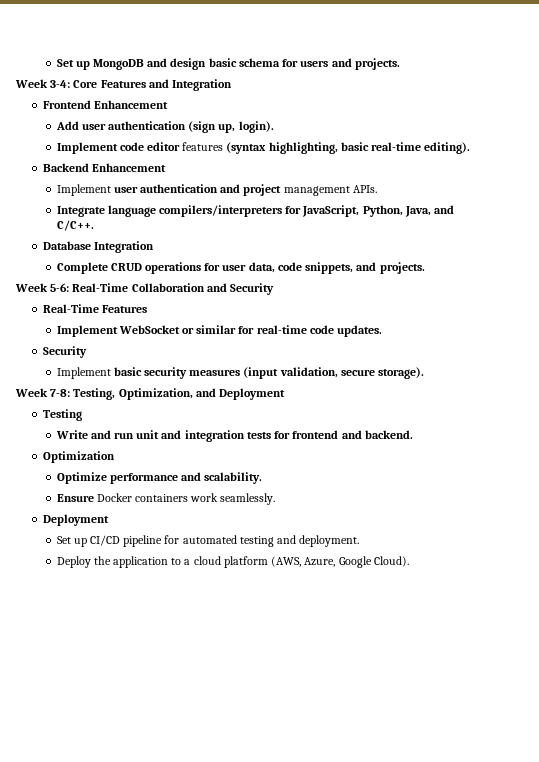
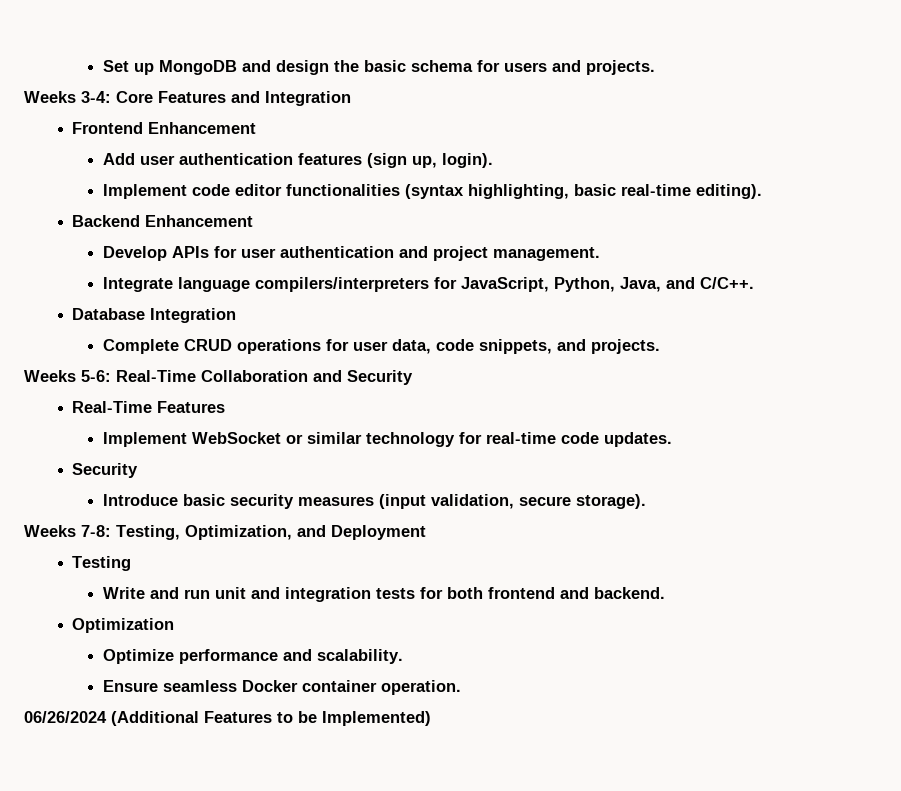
- Set up MongoDB and design basic schema for users and projects.
+ Set up MongoDB and design the basic schema for users and projects.
- Week 3-4: Core Features and Integration
+ Weeks 3-4: Core Features and Integration
- Add user authentication (sign up, login).
+ Add user authentication features (sign up, login).
- Implement code editor features (syntax highlighting, basic real-time editing).
+ Implement code editor functionalities (syntax highlighting, basic real-time editing).
- Implement user authentication and project management APIs.
+ Develop APIs for user authentication and project management.
- Week 5-6: Real-Time Collaboration and Security
+ Weeks 5-6: Real-Time Collaboration and Security
- Implement WebSocket or similar for real-time code updates.
+ Implement WebSocket or similar technology for real-time code updates.
- Implement basic security measures (input validation, secure storage).
+ Introduce basic security measures (input validation, secure storage).
- Week 7-8: Testing, Optimization, and Deployment
+ Weeks 7-8: Testing, Optimization, and Deployment
- Write and run unit and integration tests for frontend and backend.
+ Write and run unit and integration tests for both frontend and backend.
- Ensure Docker containers work seamlessly.
- Deployment
- Set up CI/CD pipeline for automated testing and deployment.
- Deploy the application to a cloud platform (AWS, Azure, Google Cloud).
+ Ensure seamless Docker container operation.
+ 06/26/2024 (Additional Features to be Implemented)

